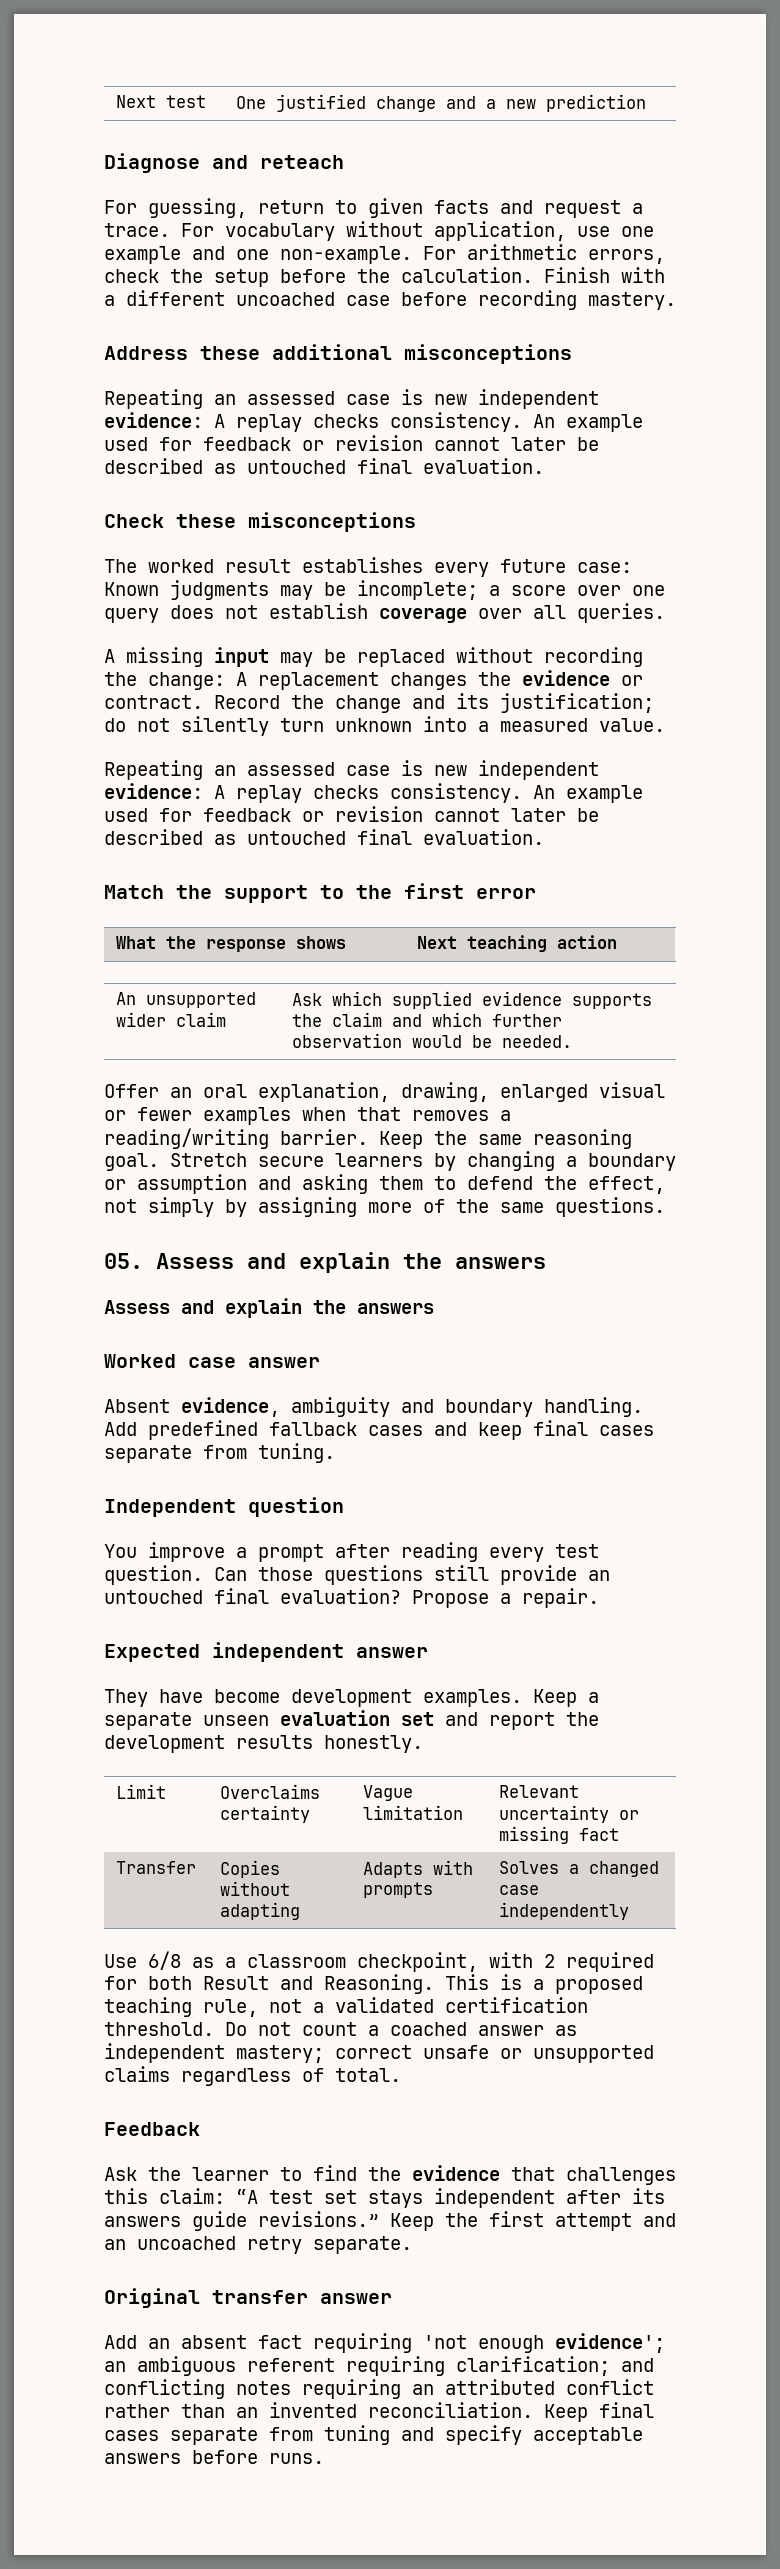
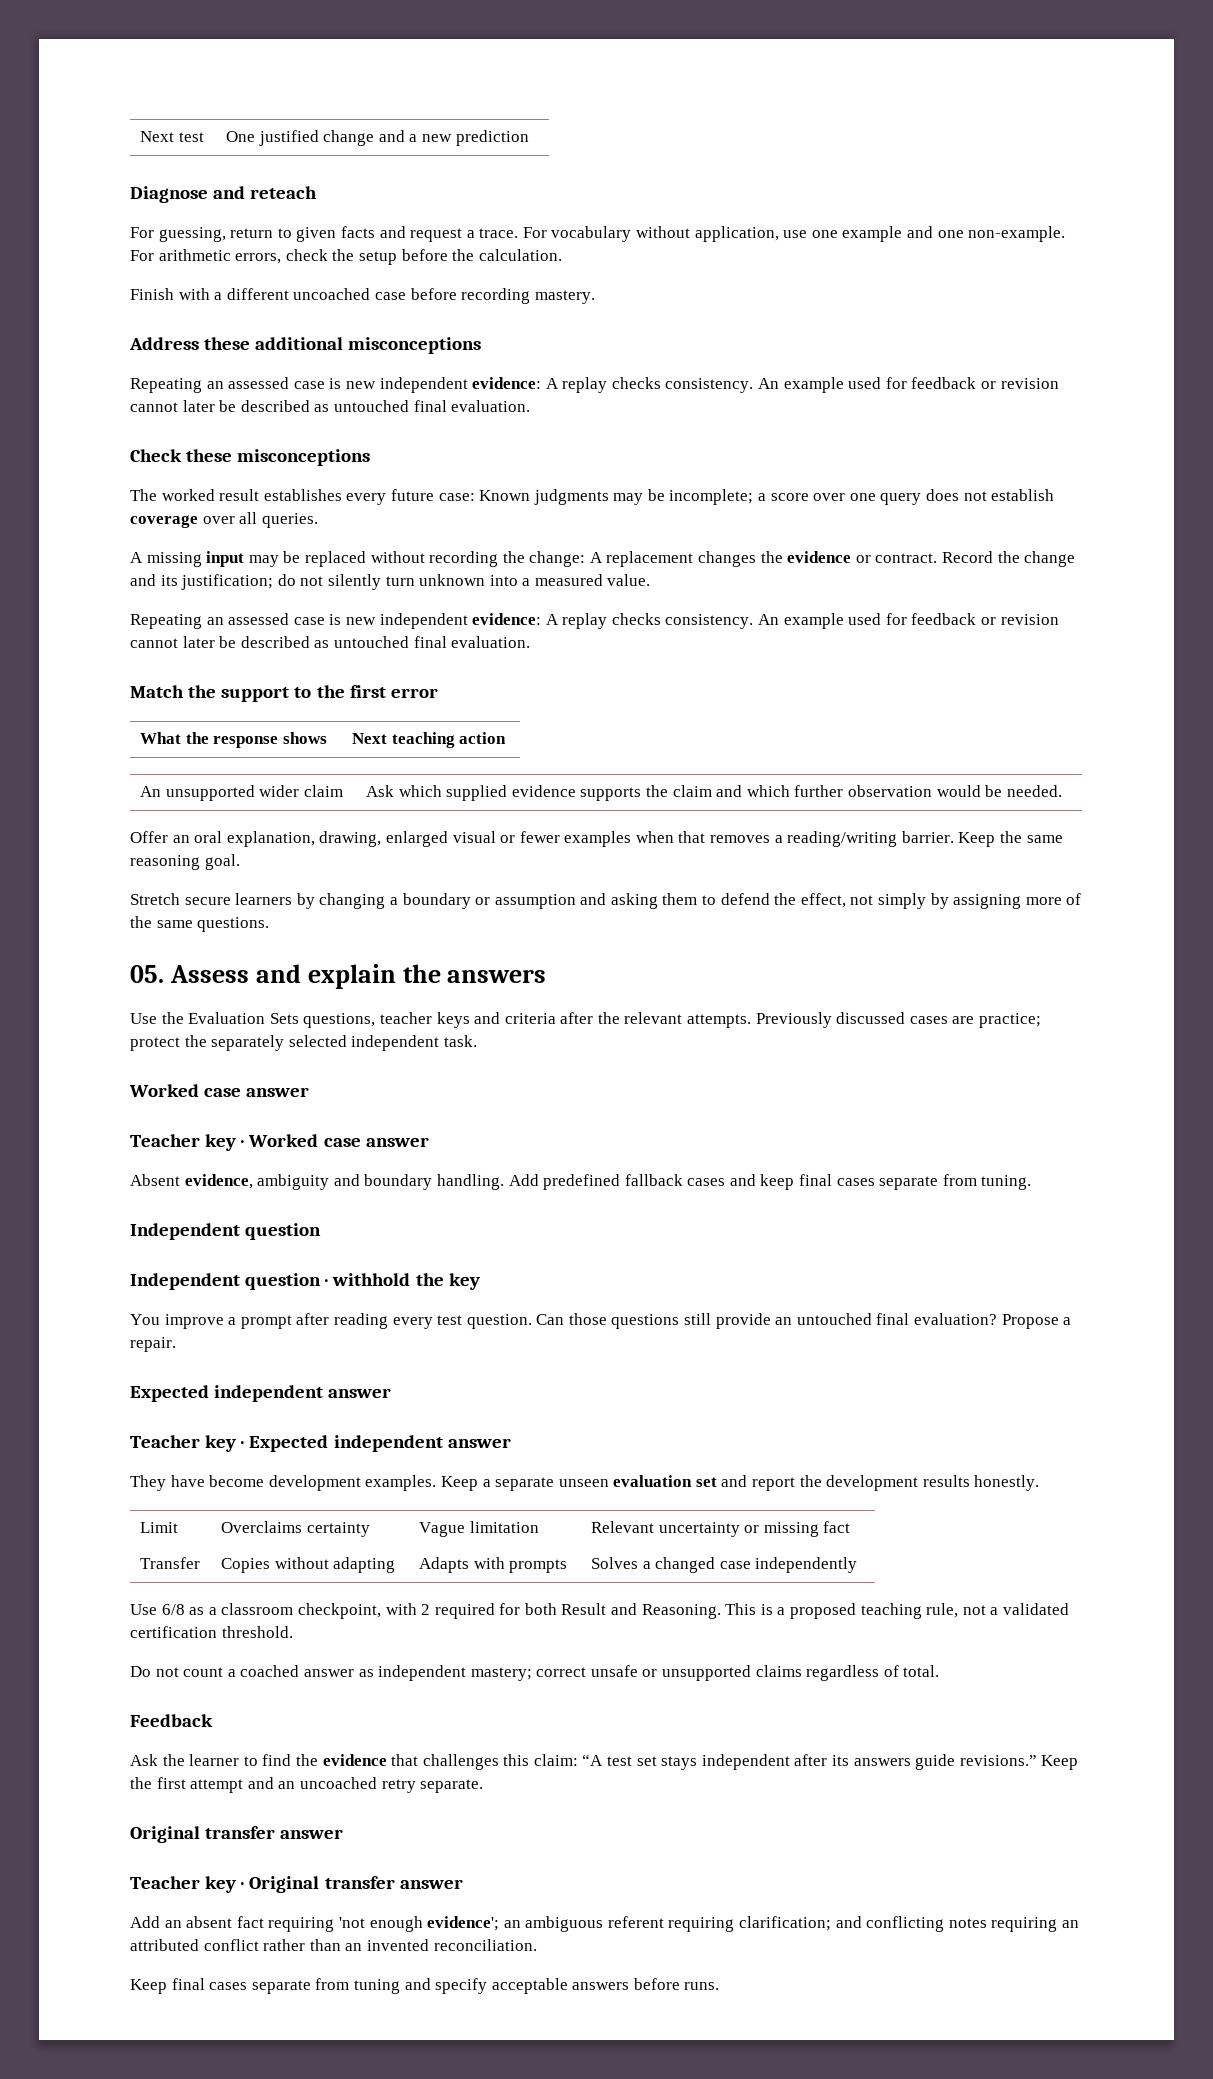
- For arithmetic errors, check the setup before the calculation. Finish with a different uncoached case before recording mastery.
+ For arithmetic errors, check the setup before the calculation.
+ Finish with a different uncoached case before recording mastery.
- Keep the same reasoning goal. Stretch secure learners by changing a boundary or assumption and asking them to defend the effect, not simply by assigning more of the same questions.
+ Keep the same reasoning goal.
+ Stretch secure learners by changing a boundary or assumption and asking them to defend the effect, not simply by assigning more of the same questions.
  05. Assess and explain the answers
- Assess and explain the answers
+ Use the Evaluation Sets questions, teacher keys and criteria after the relevant attempts. Previously discussed cases are practice; protect the separately selected independent task.
  Worked case answer
+ Teacher key · Worked case answer
+ Independent question · withhold the key
+ Teacher key · Expected independent answer
- This is a proposed teaching rule, not a validated certification threshold. Do not count a coached answer as independent mastery; correct unsafe or unsupported claims regardless of total.
+ This is a proposed teaching rule, not a validated certification threshold.
+ Do not count a coached answer as independent mastery; correct unsafe or unsupported claims regardless of total.
+ Teacher key · Original transfer answer
- Add an absent fact requiring 'not enough evidence'; an ambiguous referent requiring clarification; and conflicting notes requiring an attributed conflict rather than an invented reconciliation. Keep final cases separate from tuning and specify acceptable answers before runs.
+ Add an absent fact requiring 'not enough evidence'; an ambiguous referent requiring clarification; and conflicting notes requiring an attributed conflict rather than an invented reconciliation.
+ Keep final cases separate from tuning and specify acceptable answers before runs.

